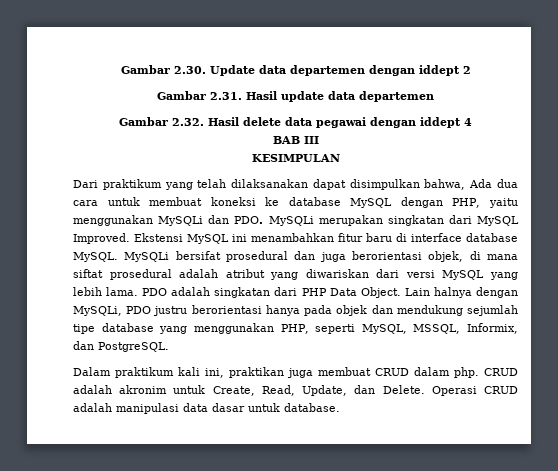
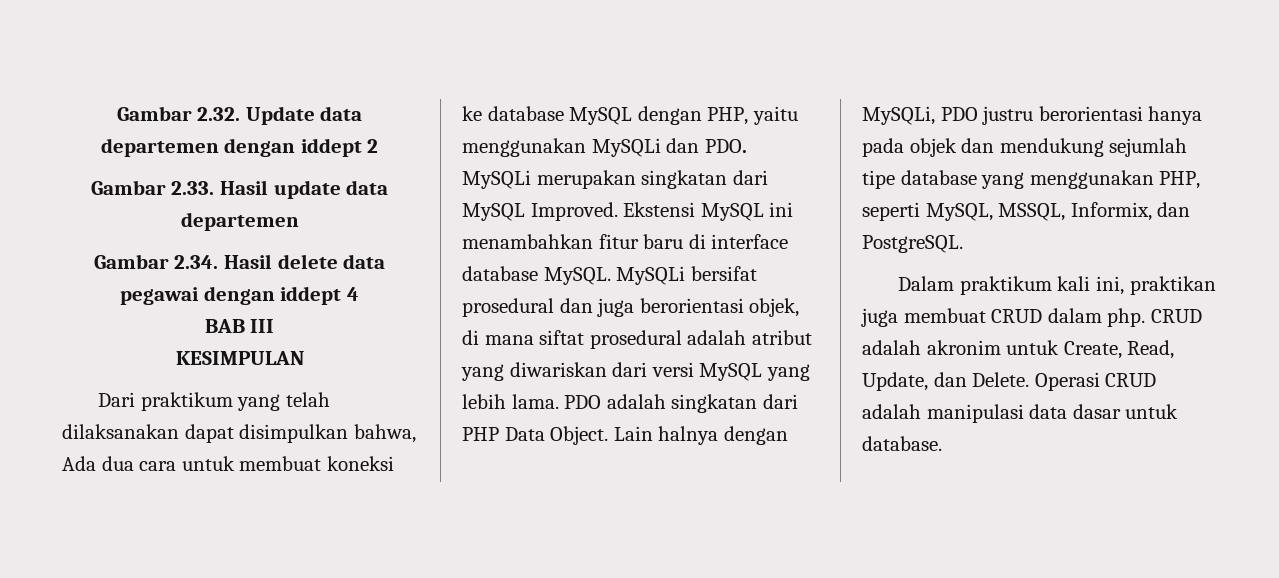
- Gambar 2.30. Update data departemen dengan iddept 2
+ Gambar 2.32. Update data departemen dengan iddept 2
- Gambar 2.31. Hasil update data departemen
+ Gambar 2.33. Hasil update data departemen
- Gambar 2.32. Hasil delete data pegawai dengan iddept 4
+ Gambar 2.34. Hasil delete data pegawai dengan iddept 4

